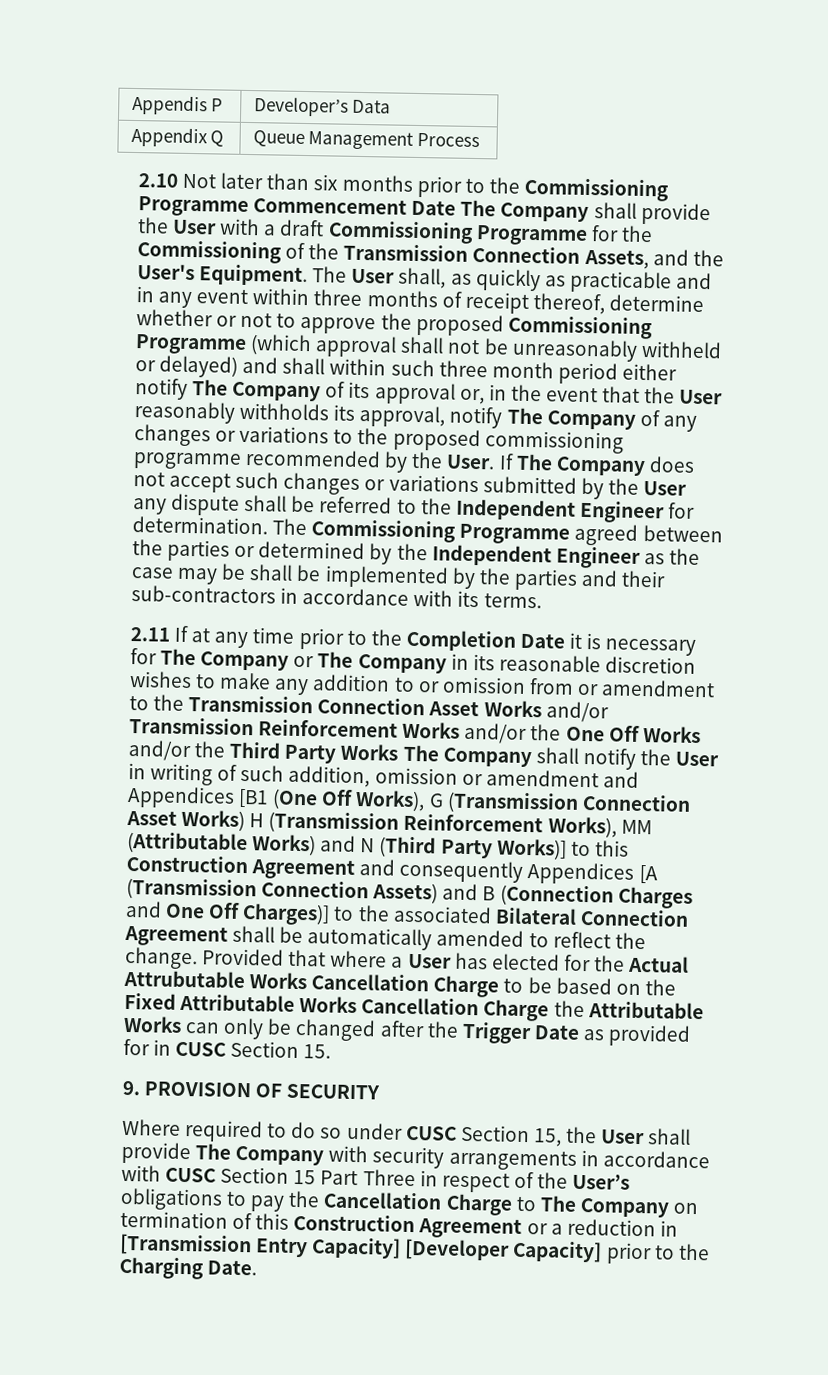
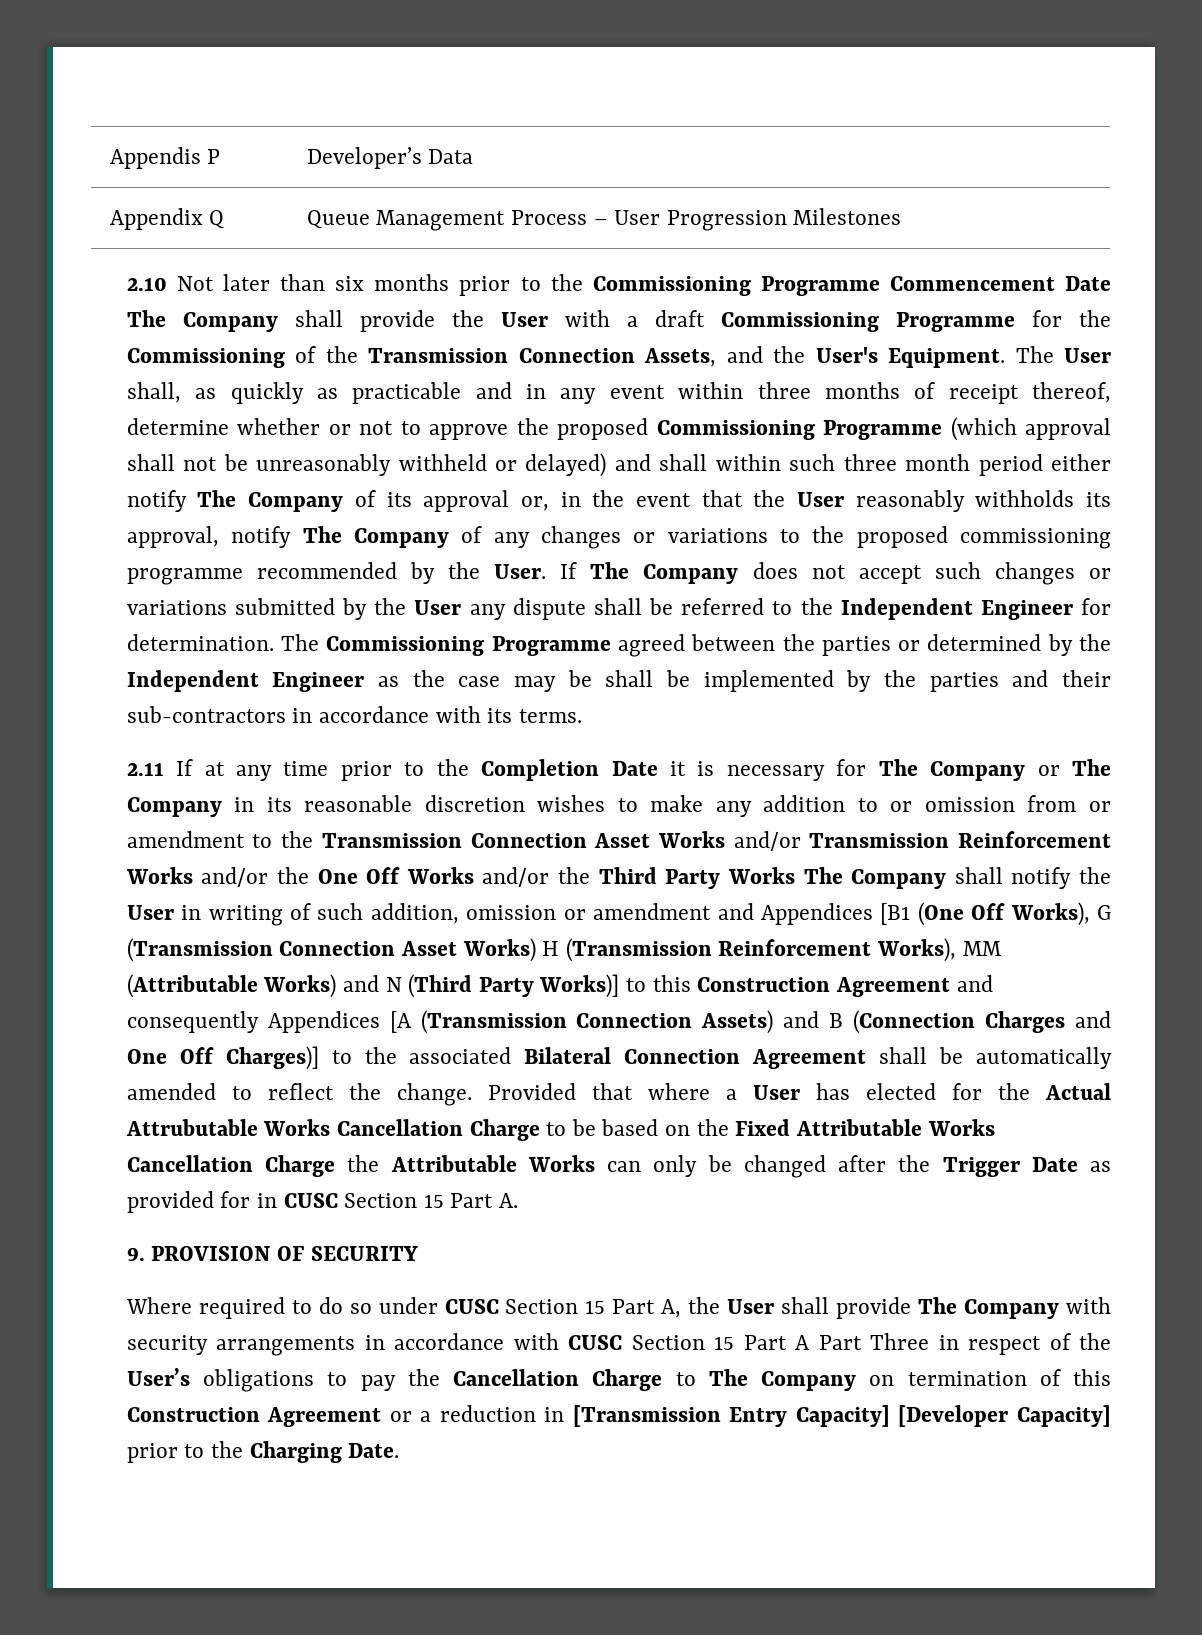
- Appendix Q | Queue Management Process
+ Appendix Q | Queue Management Process – User Progression Milestones
- Provided that where a User has elected for the Actual Attrubutable Works Cancellation Charge to be based on the Fixed Attributable Works Cancellation Charge the Attributable Works can only be changed after the Trigger Date as provided for in CUSC Section 15.
+ Provided that where a User has elected for the Actual Attrubutable Works Cancellation Charge to be based on the Fixed Attributable Works Cancellation Charge the Attributable Works can only be changed after the Trigger Date as provided for in CUSC Section 15 Part A.
- Where required to do so under CUSC Section 15, the User shall provide The Company with security arrangements in accordance with CUSC Section 15 Part Three in respect of the User’s obligations to pay the Cancellation Charge to The Company on termination of this Construction Agreement or a reduction in [Transmission Entry Capacity] [Developer Capacity] prior to the Charging Date.
+ Where required to do so under CUSC Section 15 Part A, the User shall provide The Company with security arrangements in accordance with CUSC Section 15 Part A Part Three in respect of the User’s obligations to pay the Cancellation Charge to The Company on termination of this Construction Agreement or a reduction in [Transmission Entry Capacity] [Developer Capacity] prior to the Charging Date.

